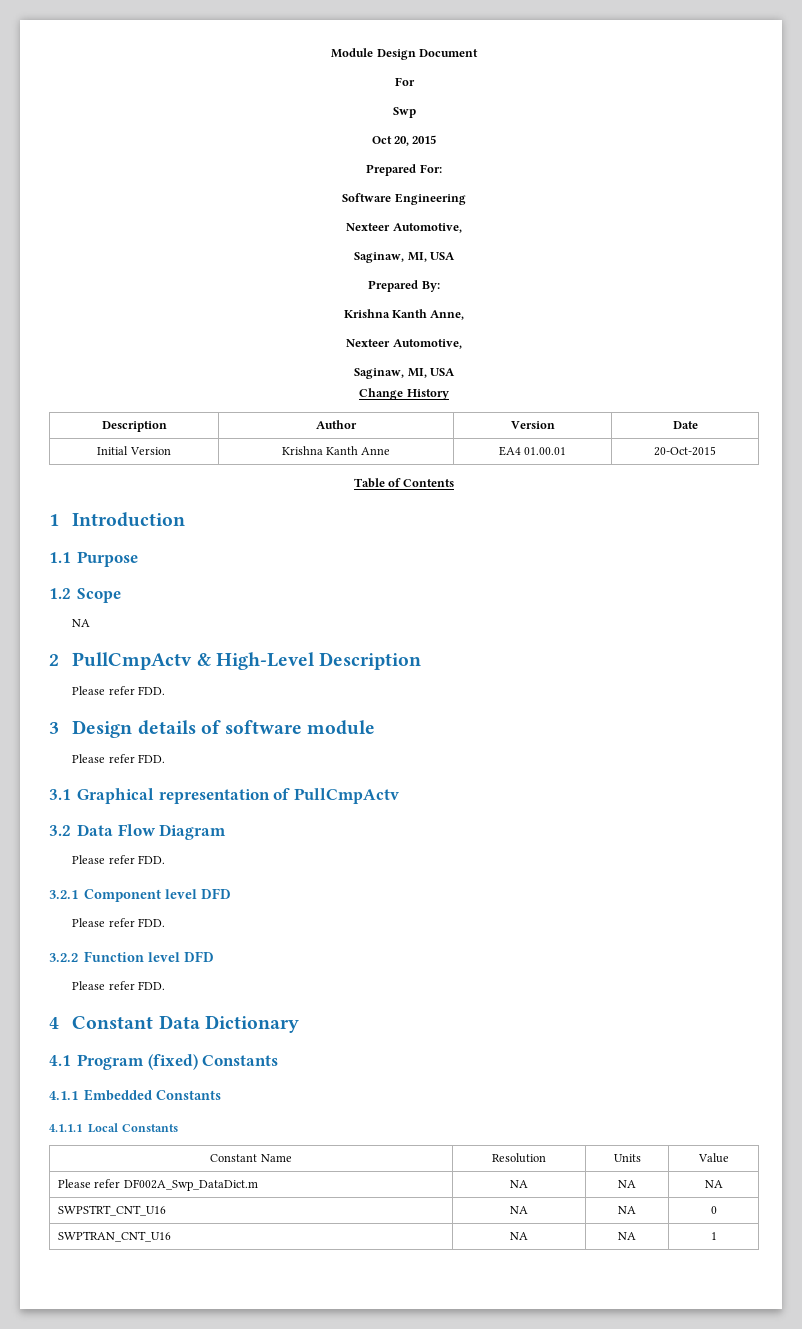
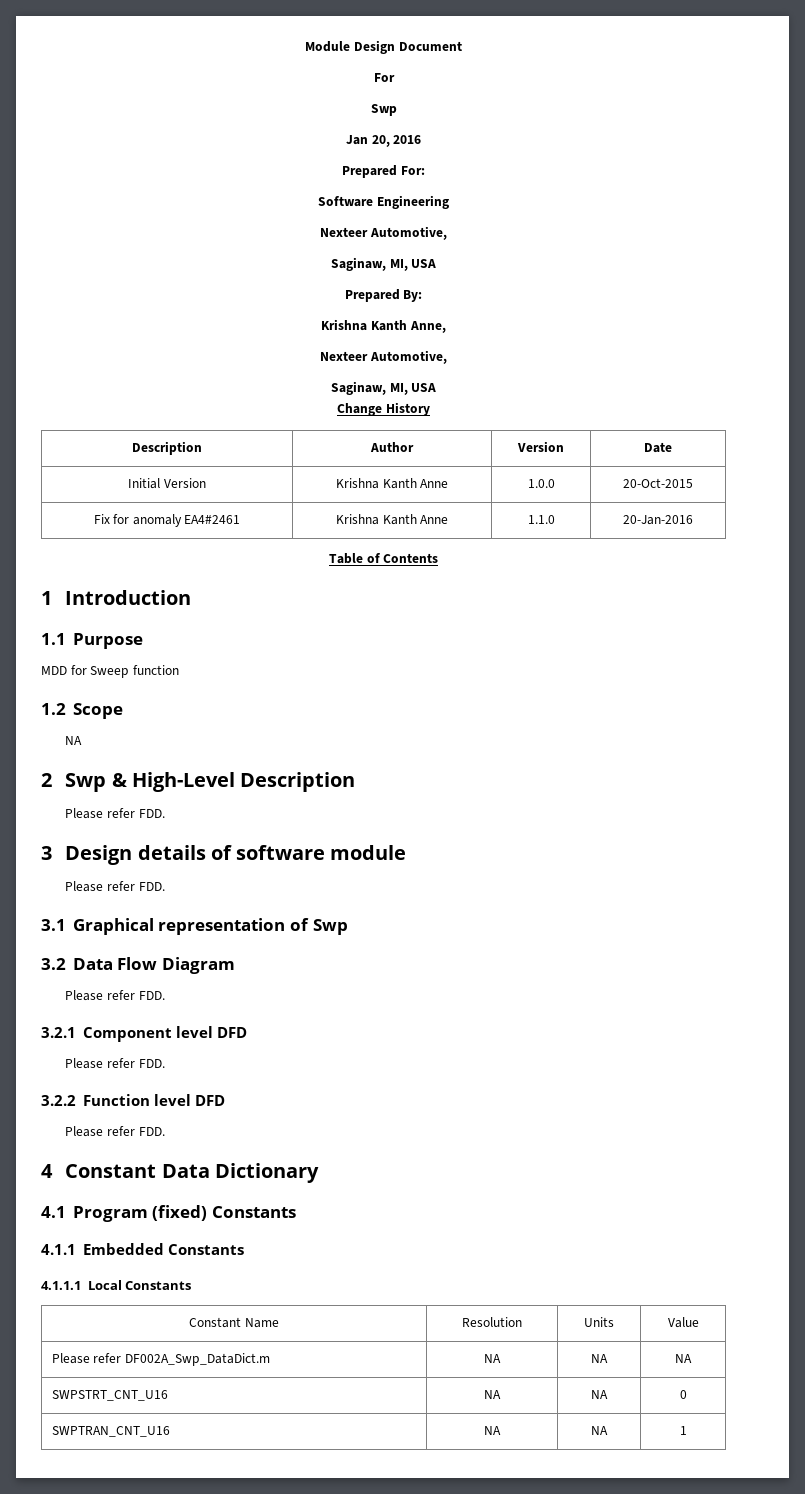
- Oct 20, 2015
+ Jan 20, 2016
- Initial Version | Krishna Kanth Anne | EA4 01.00.01 | 20-Oct-2015
+ Initial Version | Krishna Kanth Anne | 1.0.0 | 20-Oct-2015
+ Fix for anomaly EA4#2461 | Krishna Kanth Anne | 1.1.0 | 20-Jan-2016
+ MDD for Sweep function
- 2 PullCmpActv & High-Level Description
+ 2 Swp & High-Level Description
- 3.1 Graphical representation of PullCmpActv
+ 3.1 Graphical representation of Swp

